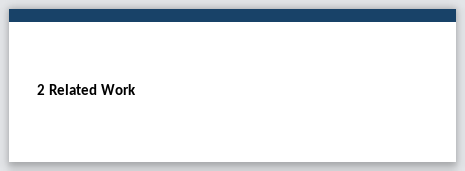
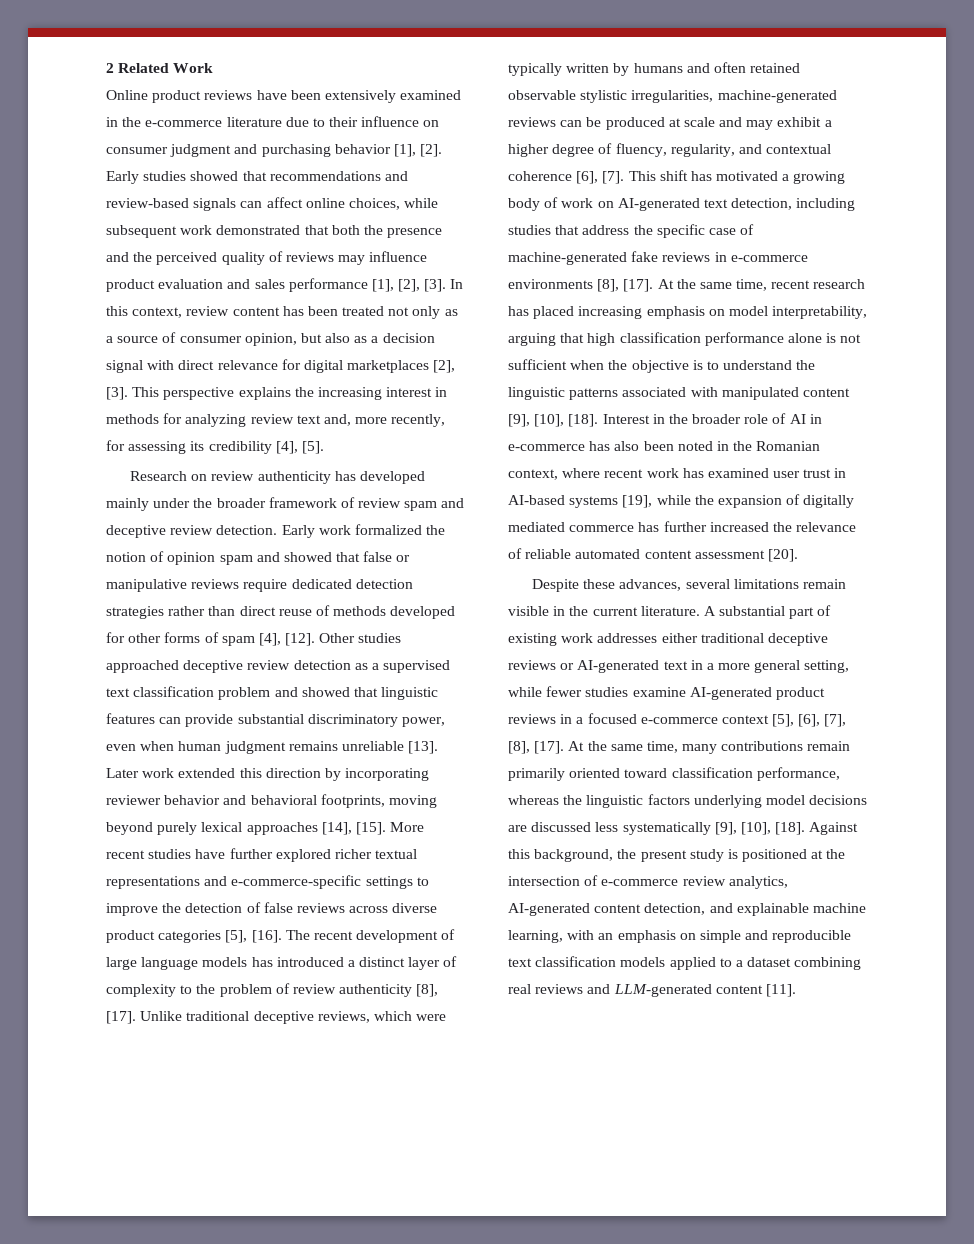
+ Online product reviews have been extensively examined in the e-commerce literature due to their influence on consumer judgment and purchasing behavior [1], [2]. Early studies showed that recommendations and review-based signals can affect online choices, while subsequent work demonstrated that both the presence and the perceived quality of reviews may influence product evaluation and sales performance [1], [2], [3]. In this context, review content has been treated not only as a source of consumer opinion, but also as a decision signal with direct relevance for digital marketplaces [2], [3]. This perspective explains the increasing interest in methods for analyzing review text and, more recently, for assessing its credibility [4], [5].
+ Research on review authenticity has developed mainly under the broader framework of review spam and deceptive review detection. Early work formalized the notion of opinion spam and showed that false or manipulative reviews require dedicated detection strategies rather than direct reuse of methods developed for other forms of spam [4], [12]. Other studies approached deceptive review detection as a supervised text classification problem and showed that linguistic features can provide substantial discriminatory power, even when human judgment remains unreliable [13]. Later work extended this direction by incorporating reviewer behavior and behavioral footprints, moving beyond purely lexical approaches [14], [15]. More recent studies have further explored richer textual representations and e-commerce-specific settings to improve the detection of false reviews across diverse product categories [5], [16]. The recent development of large language models has introduced a distinct layer of complexity to the problem of review authenticity [8], [17]. Unlike traditional deceptive reviews, which were typically written by humans and often retained observable stylistic irregularities, machine-generated reviews can be produced at scale and may exhibit a higher degree of fluency, regularity, and contextual coherence [6], [7]. This shift has motivated a growing body of work on AI-generated text detection, including studies that address the specific case of machine-generated fake reviews in e-commerce environments [8], [17]. At the same time, recent research has placed increasing emphasis on model interpretability, arguing that high classification performance alone is not sufficient when the objective is to understand the linguistic patterns associated with manipulated content [9], [10], [18]. Interest in the broader role of AI in e-commerce has also been noted in the Romanian context, where recent work has examined user trust in AI-based systems [19], while the expansion of digitally mediated commerce has further increased the relevance of reliable automated content assessment [20].
+ Despite these advances, several limitations remain visible in the current literature. A substantial part of existing work addresses either traditional deceptive reviews or AI-generated text in a more general setting, while fewer studies examine AI-generated product reviews in a focused e-commerce context [5], [6], [7], [8], [17]. At the same time, many contributions remain primarily oriented toward classification performance, whereas the linguistic factors underlying model decisions are discussed less systematically [9], [10], [18]. Against this background, the present study is positioned at the intersection of e-commerce review analytics, AI-generated content detection, and explainable machine learning, with an emphasis on simple and reproducible text classification models applied to a dataset combining real reviews and LLM-generated content [11].

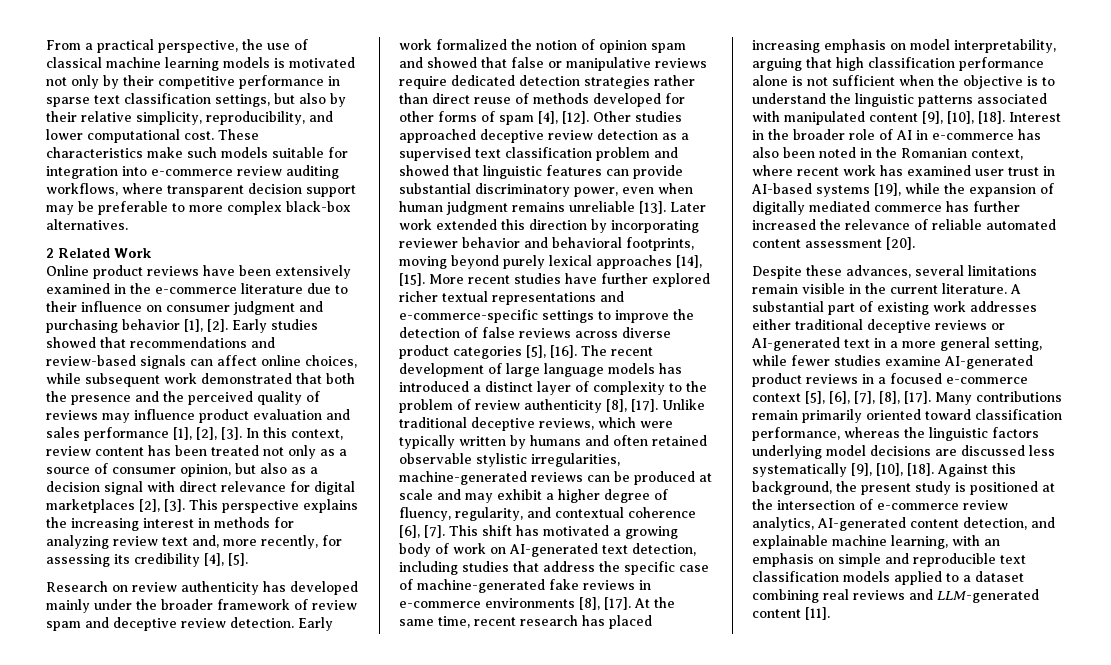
+ From a practical perspective, the use of classical machine learning models is motivated not only by their competitive performance in sparse text classification settings, but also by their relative simplicity, reproducibility, and lower computational cost. These characteristics make such models suitable for integration into e-commerce review auditing workflows, where transparent decision support may be preferable to more complex black-box alternatives.
- At the same time, many contributions remain primarily oriented toward classification performance, whereas the linguistic factors underlying model decisions are discussed less systematically [9], [10], [18].
+ Many contributions remain primarily oriented toward classification performance, whereas the linguistic factors underlying model decisions are discussed less systematically [9], [10], [18].

